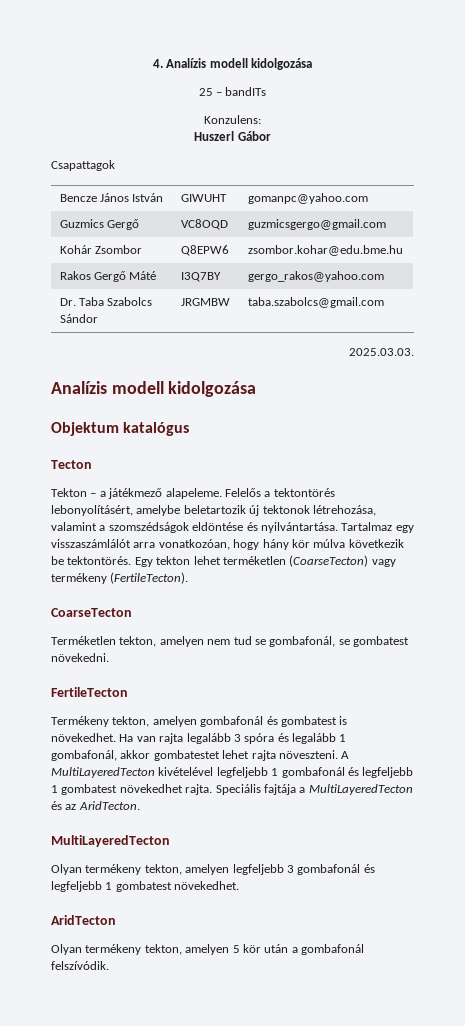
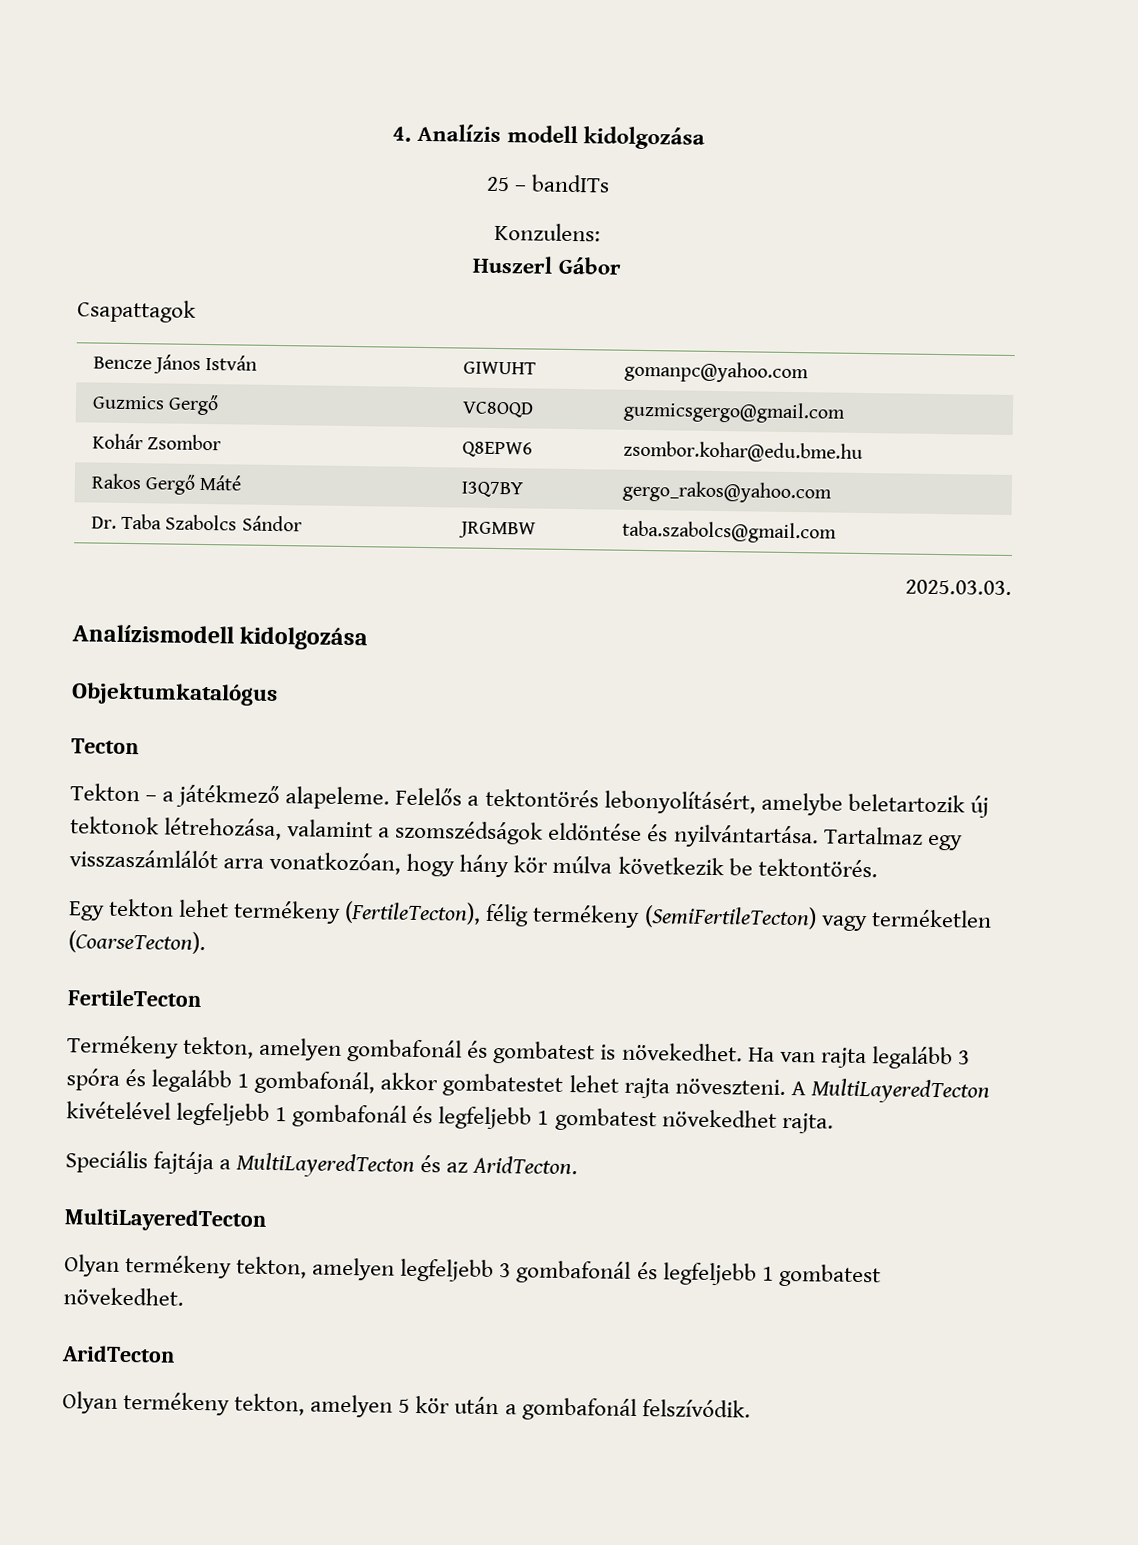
  2025.03.03.
- Analízis modell kidolgozása
- Objektum katalógus
+ Analízismodell kidolgozása
+ Objektumkatalógus
- Tartalmaz egy visszaszámlálót arra vonatkozóan, hogy hány kör múlva következik be tektontörés. Egy tekton lehet terméketlen (CoarseTecton) vagy termékeny (FertileTecton).
- CoarseTecton
- Terméketlen tekton, amelyen nem tud se gombafonál, se gombatest növekedni.
+ Tartalmaz egy visszaszámlálót arra vonatkozóan, hogy hány kör múlva következik be tektontörés.
+ Egy tekton lehet termékeny (FertileTecton), félig termékeny (SemiFertileTecton) vagy terméketlen (CoarseTecton).
- A MultiLayeredTecton kivételével legfeljebb 1 gombafonál és legfeljebb 1 gombatest növekedhet rajta. Speciális fajtája a MultiLayeredTecton és az AridTecton.
+ A MultiLayeredTecton kivételével legfeljebb 1 gombafonál és legfeljebb 1 gombatest növekedhet rajta.
+ Speciális fajtája a MultiLayeredTecton és az AridTecton.

